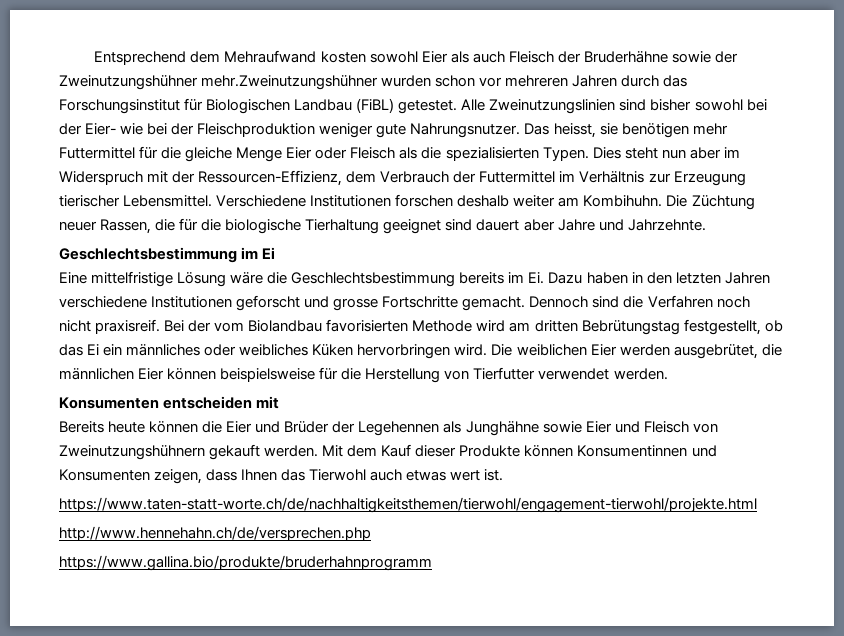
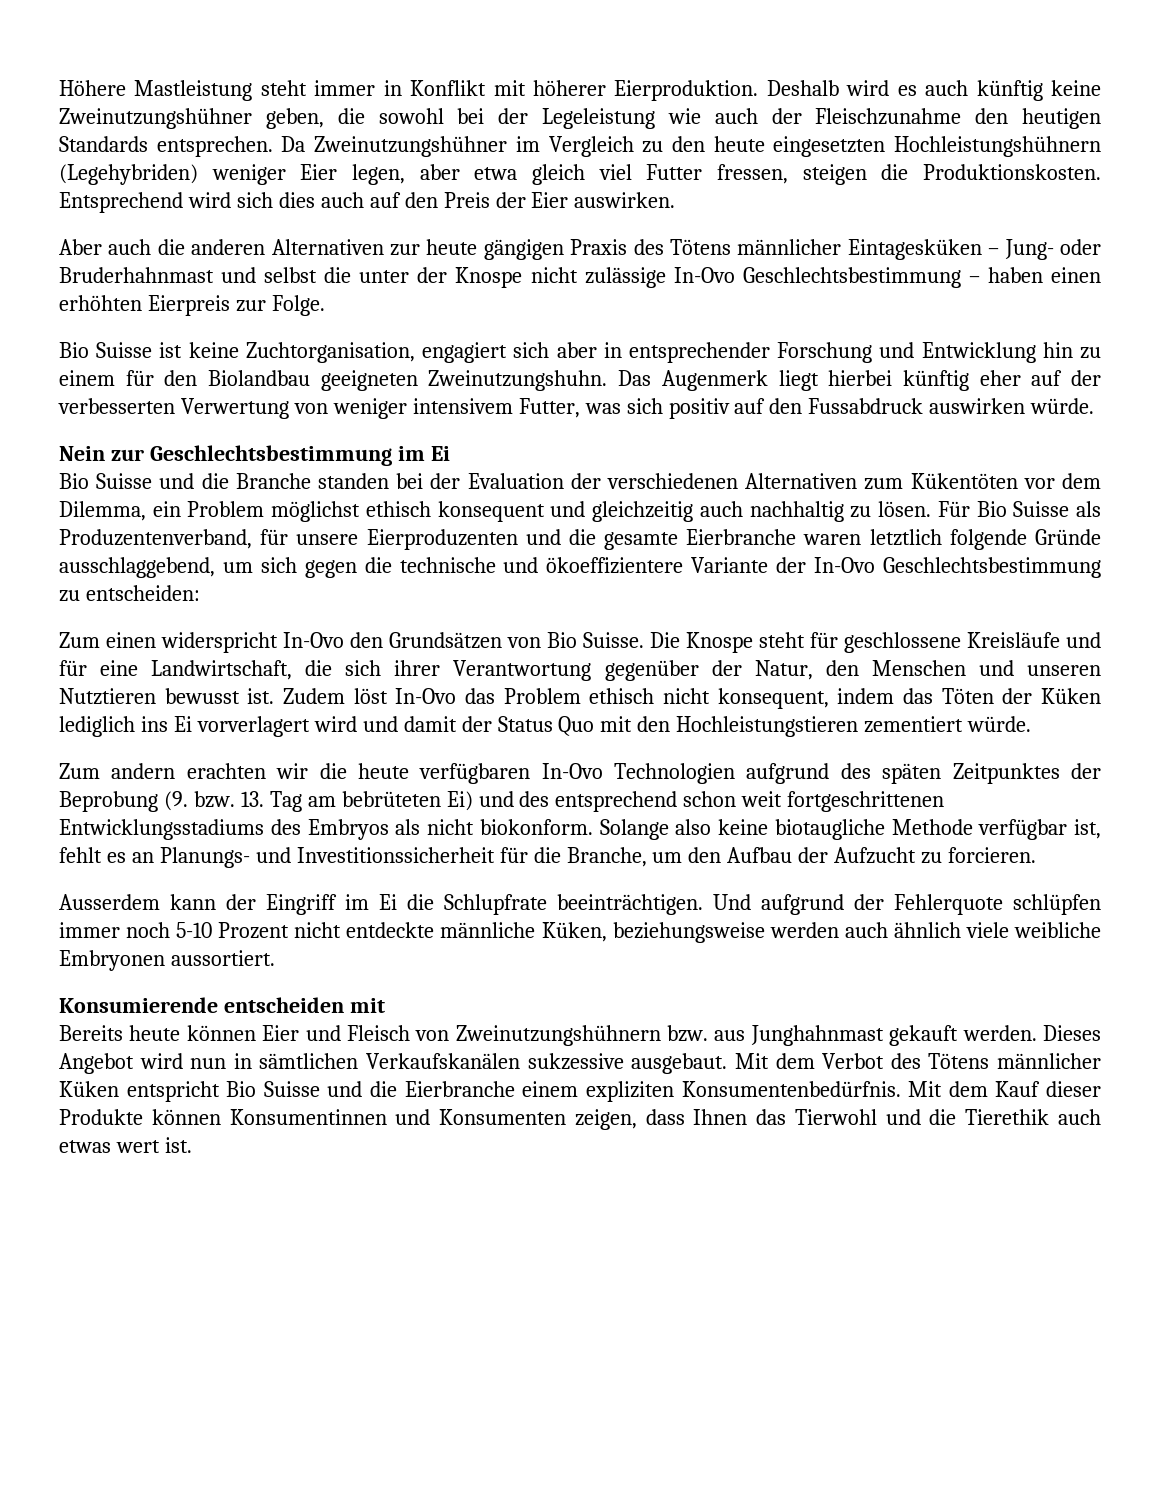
- Entsprechend dem Mehraufwand kosten sowohl Eier als auch Fleisch der Bruderhähne sowie der Zweinutzungshühner mehr.Zweinutzungshühner wurden schon vor mehreren Jahren durch das Forschungsinstitut für Biologischen Landbau (FiBL) getestet. Alle Zweinutzungslinien sind bisher sowohl bei der Eier- wie bei der Fleischproduktion weniger gute Nahrungsnutzer. Das heisst, sie benötigen mehr Futtermittel für die gleiche Menge Eier oder Fleisch als die spezialisierten Typen. Dies steht nun aber im Widerspruch mit der Ressourcen-Effizienz, dem Verbrauch der Futtermittel im Verhältnis zur Erzeugung tierischer Lebensmittel. Verschiedene Institutionen forschen deshalb weiter am Kombihuhn. Die Züchtung neuer Rassen, die für die biologische Tierhaltung geeignet sind dauert aber Jahre und Jahrzehnte.
- Geschlechtsbestimmung im Ei
- Eine mittelfristige Lösung wäre die Geschlechtsbestimmung bereits im Ei. Dazu haben in den letzten Jahren verschiedene Institutionen geforscht und grosse Fortschritte gemacht. Dennoch sind die Verfahren noch nicht praxisreif. Bei der vom Biolandbau favorisierten Methode wird am dritten Bebrütungstag festgestellt, ob das Ei ein männliches oder weibliches Küken hervorbringen wird. Die weiblichen Eier werden ausgebrütet, die männlichen Eier können beispielsweise für die Herstellung von Tierfutter verwendet werden.
- Konsumenten entscheiden mit
+ Höhere Mastleistung steht immer in Konflikt mit höherer Eierproduktion. Deshalb wird es auch künftig keine Zweinutzungshühner geben, die sowohl bei der Legeleistung wie auch der Fleischzunahme den heutigen Standards entsprechen. Da Zweinutzungshühner im Vergleich zu den heute eingesetzten Hochleistungshühnern (Legehybriden) weniger Eier legen, aber etwa gleich viel Futter fressen, steigen die Produktionskosten. Entsprechend wird sich dies auch auf den Preis der Eier auswirken.
+ Aber auch die anderen Alternativen zur heute gängigen Praxis des Tötens männlicher Eintagesküken – Jung- oder Bruderhahnmast und selbst die unter der Knospe nicht zulässige In-Ovo Geschlechtsbestimmung – haben einen erhöhten Eierpreis zur Folge.
+ Bio Suisse ist keine Zuchtorganisation, engagiert sich aber in entsprechender Forschung und Entwicklung hin zu einem für den Biolandbau geeigneten Zweinutzungshuhn. Das Augenmerk liegt hierbei künftig eher auf der verbesserten Verwertung von weniger intensivem Futter, was sich positiv auf den Fussabdruck auswirken würde.
+ Nein zur Geschlechtsbestimmung im Ei
+ Bio Suisse und die Branche standen bei der Evaluation der verschiedenen Alternativen zum Kükentöten vor dem Dilemma, ein Problem möglichst ethisch konsequent und gleichzeitig auch nachhaltig zu lösen. Für Bio Suisse als Produzentenverband, für unsere Eierproduzenten und die gesamte Eierbranche waren letztlich folgende Gründe ausschlaggebend, um sich gegen die technische und ökoeffizientere Variante der In-Ovo Geschlechtsbestimmung zu entscheiden:
+ Zum einen widerspricht In-Ovo den Grundsätzen von Bio Suisse. Die Knospe steht für geschlossene Kreisläufe und für eine Landwirtschaft, die sich ihrer Verantwortung gegenüber der Natur, den Menschen und unseren Nutztieren bewusst ist. Zudem löst In-Ovo das Problem ethisch nicht konsequent, indem das Töten der Küken lediglich ins Ei vorverlagert wird und damit der Status Quo mit den Hochleistungstieren zementiert würde.
+ Zum andern erachten wir die heute verfügbaren In-Ovo Technologien aufgrund des späten Zeitpunktes der Beprobung (9. bzw. 13. Tag am bebrüteten Ei) und des entsprechend schon weit fortgeschrittenen Entwicklungsstadiums des Embryos als nicht biokonform. Solange also keine biotaugliche Methode verfügbar ist, fehlt es an Planungs- und Investitionssicherheit für die Branche, um den Aufbau der Aufzucht zu forcieren.
+ Ausserdem kann der Eingriff im Ei die Schlupfrate beeinträchtigen. Und aufgrund der Fehlerquote schlüpfen immer noch 5-10 Prozent nicht entdeckte männliche Küken, beziehungsweise werden auch ähnlich viele weibliche Embryonen aussortiert.
+ Konsumierende entscheiden mit
- Bereits heute können die Eier und Brüder der Legehennen als Junghähne sowie Eier und Fleisch von Zweinutzungshühnern gekauft werden.
+ Bereits heute können Eier und Fleisch von Zweinutzungshühnern bzw. aus Junghahnmast gekauft werden. Dieses Angebot wird nun in sämtlichen Verkaufskanälen sukzessive ausgebaut. Mit dem Verbot des Tötens männlicher Küken entspricht Bio Suisse und die Eierbranche einem expliziten Konsumentenbedürfnis.
- Mit dem Kauf dieser Produkte können Konsumentinnen und Konsumenten zeigen, dass Ihnen das Tierwohl auch etwas wert ist.
+ Mit dem Kauf dieser Produkte können Konsumentinnen und Konsumenten zeigen, dass Ihnen das Tierwohl und die Tierethik auch etwas wert ist.
- https://www.taten-statt-worte.ch/de/nachhaltigkeitsthemen/tierwohl/engagement-tierwohl/projekte.html
- http://www.hennehahn.ch/de/versprechen.php
- https://www.gallina.bio/produkte/bruderhahnprogramm

